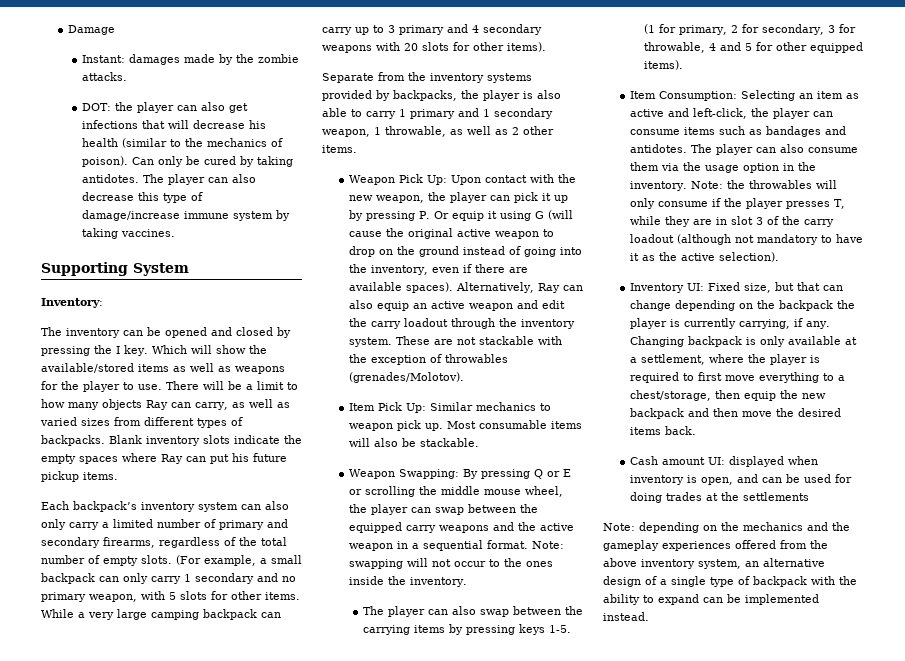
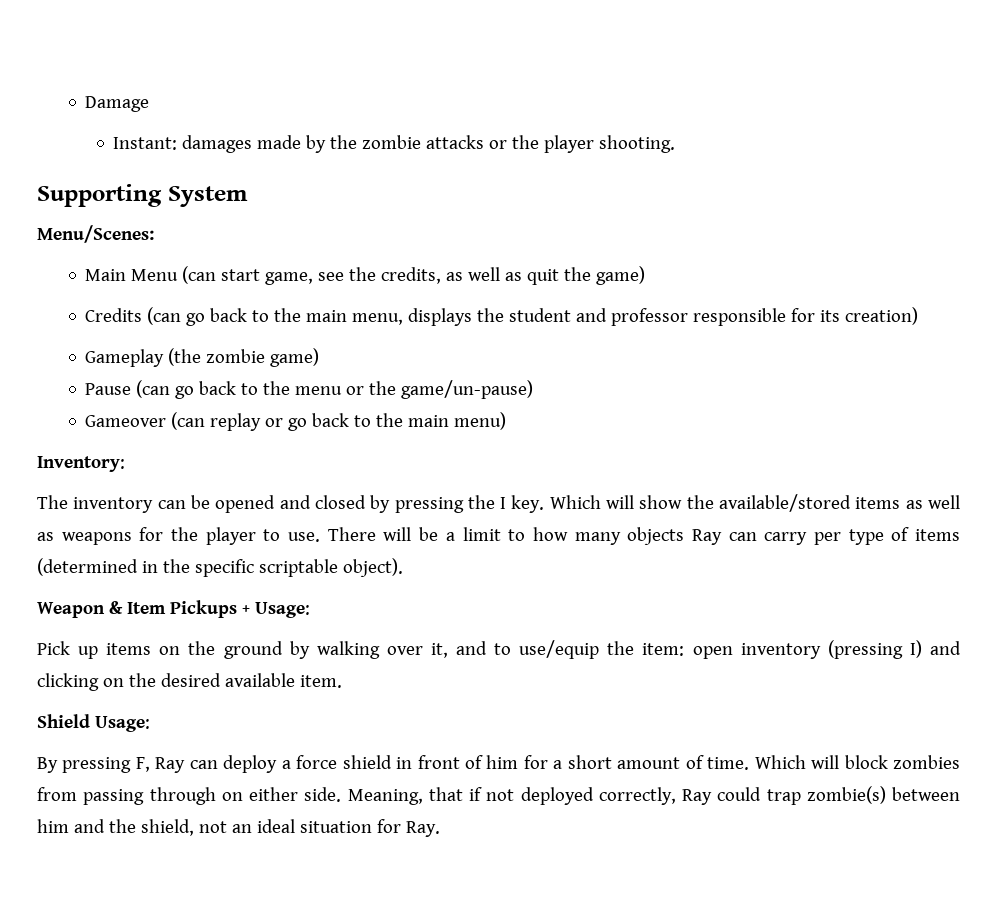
- Instant: damages made by the zombie attacks.
- DOT: the player can also get infections that will decrease his health (similar to the mechanics of poison). Can only be cured by taking antidotes. The player can also decrease this type of damage/increase immune system by taking vaccines.
+ Instant: damages made by the zombie attacks or the player shooting.
  Supporting System
+ Menu/Scenes:
+ Main Menu (can start game, see the credits, as well as quit the game)
+ Credits (can go back to the main menu, displays the student and professor responsible for its creation)
+ Gameplay (the zombie game)
+ Pause (can go back to the menu or the game/un-pause)
+ Gameover (can replay or go back to the main menu)
- There will be a limit to how many objects Ray can carry, as well as varied sizes from different types of backpacks. Blank inventory slots indicate the empty spaces where Ray can put his future pickup items.
- Each backpack’s inventory system can also only carry a limited number of primary and secondary firearms, regardless of the total number of empty slots. (For example, a small backpack can only carry 1 secondary and no primary weapon, with 5 slots for other items. While a very large camping backpack can carry up to 3 primary and 4 secondary weapons with 20 slots for other items).
- Separate from the inventory systems provided by backpacks, the player is also able to carry 1 primary and 1 secondary weapon, 1 throwable, as well as 2 other items.
- Weapon Pick Up: Upon contact with the new weapon, the player can pick it up by pressing P. Or equip it using G (will cause the original active weapon to drop on the ground instead of going into the inventory, even if there are available spaces). Alternatively, Ray can also equip an active weapon and edit the carry loadout through the inventory system. These are not stackable with the exception of throwables (grenades/Molotov).
- Item Pick Up: Similar mechanics to weapon pick up. Most consumable items will also be stackable.
- Weapon Swapping: By pressing Q or E or scrolling the middle mouse wheel, the player can swap between the equipped carry weapons and the active weapon in a sequential format. Note: swapping will not occur to the ones inside the inventory.
- The player can also swap between the carrying items by pressing keys 1-5. (1 for primary, 2 for secondary, 3 for throwable, 4 and 5 for other equipped items).
- Item Consumption: Selecting an item as active and left-click, the player can consume items such as bandages and antidotes. The player can also consume them via the usage option in the inventory. Note: the throwables will only consume if the player presses T, while they are in slot 3 of the carry loadout (although not mandatory to have it as the active selection).
- Inventory UI: Fixed size, but that can change depending on the backpack the player is currently carrying, if any. Changing backpack is only available at a settlement, where the player is required to first move everything to a chest/storage, then equip the new backpack and then move the desired items back.
- Cash amount UI: displayed when inventory is open, and can be used for doing trades at the settlements
- Note: depending on the mechanics and the gameplay experiences offered from the above inventory system, an alternative design of a single type of backpack with the ability to expand can be implemented instead.
+ There will be a limit to how many objects Ray can carry per type of items (determined in the specific scriptable object).
+ Weapon & Item Pickups + Usage:
+ Pick up items on the ground by walking over it, and to use/equip the item: open inventory (pressing I) and clicking on the desired available item.
+ Shield Usage:
+ By pressing F, Ray can deploy a force shield in front of him for a short amount of time. Which will block zombies from passing through on either side. Meaning, that if not deployed correctly, Ray could trap zombie(s) between him and the shield, not an ideal situation for Ray.

